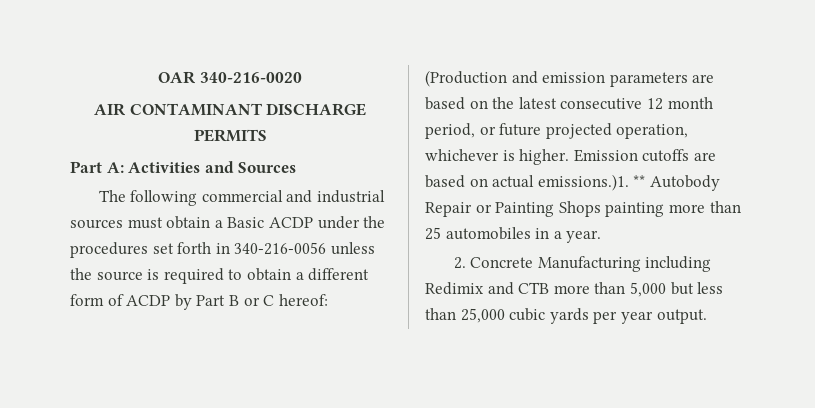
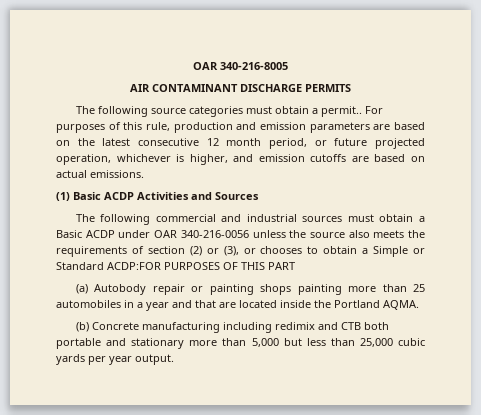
- OAR 340-216-0020
+ OAR 340-216-8005
- Part A: Activities and Sources
- The following commercial and industrial sources must obtain a Basic ACDP under the procedures set forth in 340-216-0056 unless the source is required to obtain a different form of ACDP by Part B or C hereof: (Production and emission parameters are based on the latest consecutive 12 month period, or future projected operation, whichever is higher. Emission cutoffs are based on actual emissions.)1. ** Autobody Repair or Painting Shops painting more than 25 automobiles in a year.
- 2. Concrete Manufacturing including Redimix and CTB more than 5,000 but less than 25,000 cubic yards per year output.
+ The following source categories must obtain a permit.. For purposes of this rule, production and emission parameters are based on the latest consecutive 12 month period, or future projected operation, whichever is higher, and emission cutoffs are based on actual emissions.
+ (1) Basic ACDP Activities and Sources
+ The following commercial and industrial sources must obtain a Basic ACDP under OAR 340-216-0056 unless the source also meets the requirements of section (2) or (3), or chooses to obtain a Simple or Standard ACDP:FOR PURPOSES OF THIS PART
+ (a) Autobody repair or painting shops painting more than 25 automobiles in a year and that are located inside the Portland AQMA.
+ (b) Concrete manufacturing including redimix and CTB both portable and stationary more than 5,000 but less than 25,000 cubic yards per year output.

